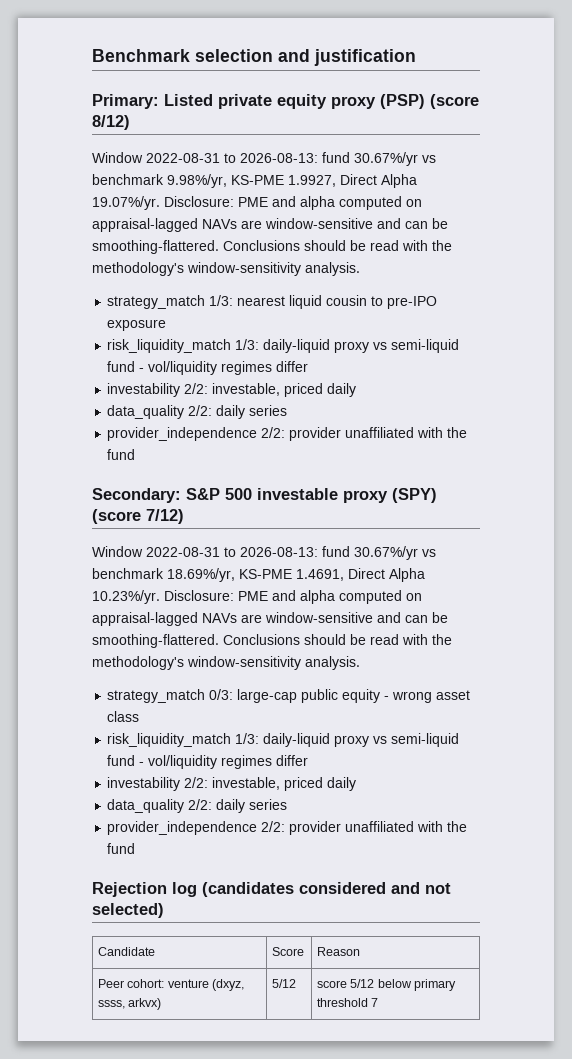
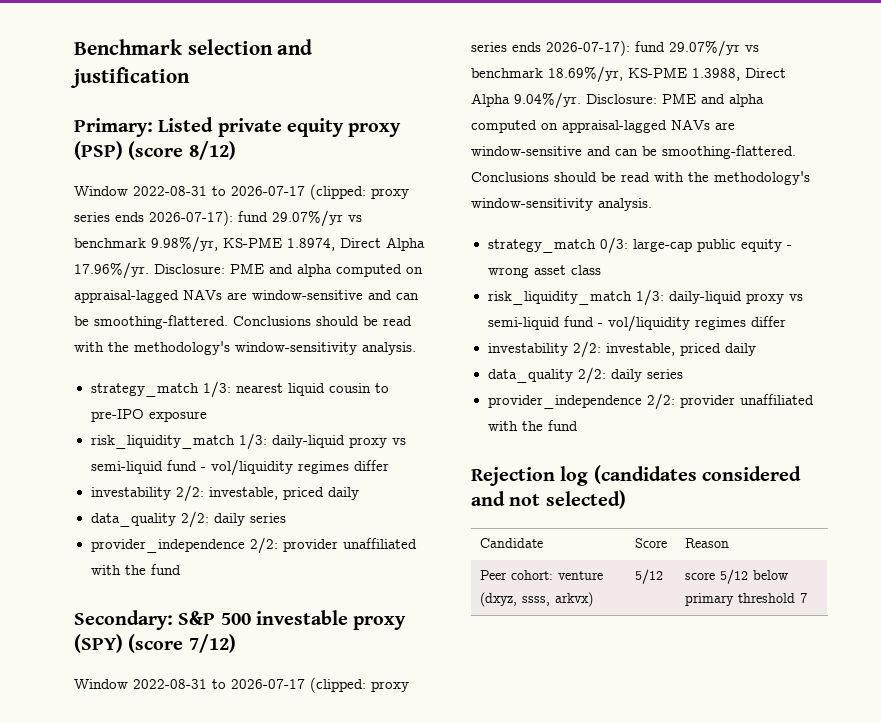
- Window 2022-08-31 to 2026-08-13: fund 30.67%/yr vs benchmark 9.98%/yr, KS-PME 1.9927, Direct Alpha 19.07%/yr. Disclosure: PME and alpha computed on appraisal-lagged NAVs are window-sensitive and can be smoothing-flattered.
+ Window 2022-08-31 to 2026-07-17 (clipped: proxy series ends 2026-07-17): fund 29.07%/yr vs benchmark 9.98%/yr, KS-PME 1.8974, Direct Alpha 17.96%/yr. Disclosure: PME and alpha computed on appraisal-lagged NAVs are window-sensitive and can be smoothing-flattered.
- Window 2022-08-31 to 2026-08-13: fund 30.67%/yr vs benchmark 18.69%/yr, KS-PME 1.4691, Direct Alpha 10.23%/yr. Disclosure: PME and alpha computed on appraisal-lagged NAVs are window-sensitive and can be smoothing-flattered.
+ Window 2022-08-31 to 2026-07-17 (clipped: proxy series ends 2026-07-17): fund 29.07%/yr vs benchmark 18.69%/yr, KS-PME 1.3988, Direct Alpha 9.04%/yr. Disclosure: PME and alpha computed on appraisal-lagged NAVs are window-sensitive and can be smoothing-flattered.

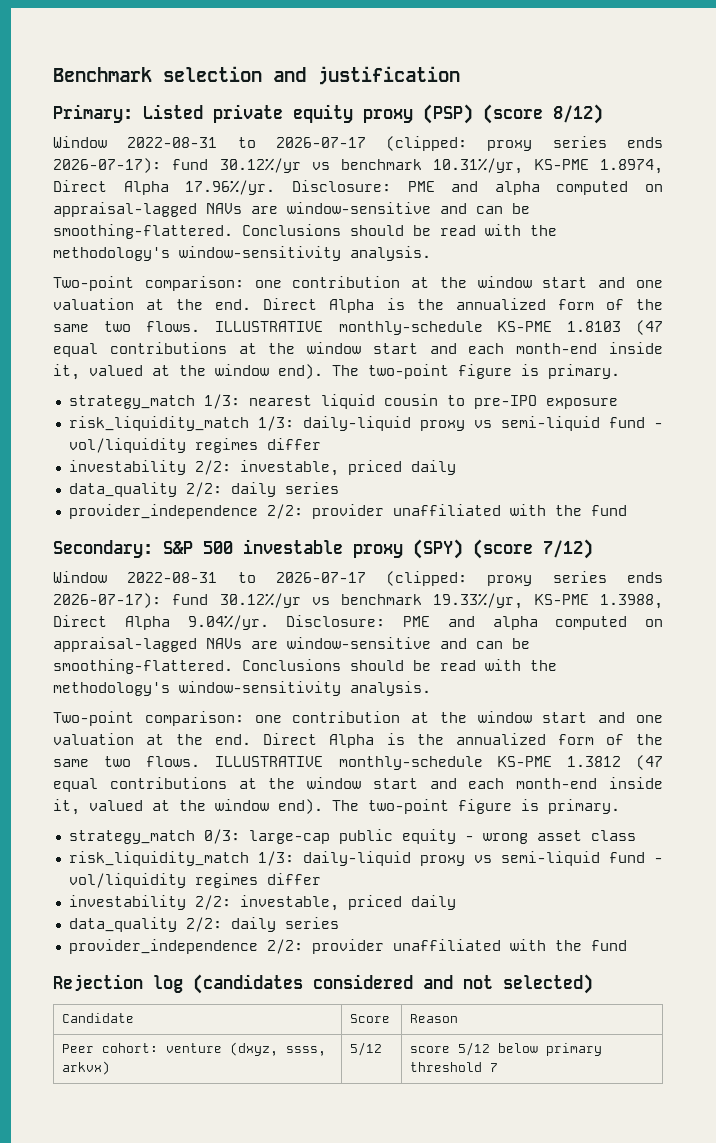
- Window 2022-08-31 to 2026-07-17 (clipped: proxy series ends 2026-07-17): fund 29.07%/yr vs benchmark 9.98%/yr, KS-PME 1.8974, Direct Alpha 17.96%/yr. Disclosure: PME and alpha computed on appraisal-lagged NAVs are window-sensitive and can be smoothing-flattered.
+ Window 2022-08-31 to 2026-07-17 (clipped: proxy series ends 2026-07-17): fund 30.12%/yr vs benchmark 10.31%/yr, KS-PME 1.8974, Direct Alpha 17.96%/yr. Disclosure: PME and alpha computed on appraisal-lagged NAVs are window-sensitive and can be smoothing-flattered.
+ Two-point comparison: one contribution at the window start and one valuation at the end. Direct Alpha is the annualized form of the same two flows. ILLUSTRATIVE monthly-schedule KS-PME 1.8103 (47 equal contributions at the window start and each month-end inside it, valued at the window end). The two-point figure is primary.
- Window 2022-08-31 to 2026-07-17 (clipped: proxy series ends 2026-07-17): fund 29.07%/yr vs benchmark 18.69%/yr, KS-PME 1.3988, Direct Alpha 9.04%/yr. Disclosure: PME and alpha computed on appraisal-lagged NAVs are window-sensitive and can be smoothing-flattered.
+ Window 2022-08-31 to 2026-07-17 (clipped: proxy series ends 2026-07-17): fund 30.12%/yr vs benchmark 19.33%/yr, KS-PME 1.3988, Direct Alpha 9.04%/yr. Disclosure: PME and alpha computed on appraisal-lagged NAVs are window-sensitive and can be smoothing-flattered.
+ Two-point comparison: one contribution at the window start and one valuation at the end. Direct Alpha is the annualized form of the same two flows. ILLUSTRATIVE monthly-schedule KS-PME 1.3812 (47 equal contributions at the window start and each month-end inside it, valued at the window end). The two-point figure is primary.

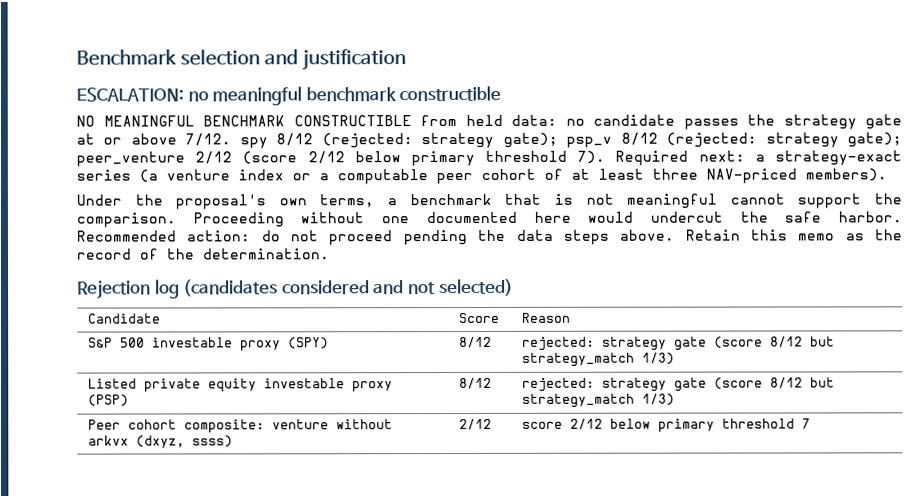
- Primary: Listed private equity proxy (PSP) (score 8/12)
- Window 2022-08-31 to 2026-07-17 (clipped: proxy series ends 2026-07-17): fund 30.12%/yr vs benchmark 10.31%/yr, KS-PME 1.8974, Direct Alpha 17.96%/yr. Disclosure: PME and alpha computed on appraisal-lagged NAVs are window-sensitive and can be smoothing-flattered. Conclusions should be read with the methodology's window-sensitivity analysis.
- Two-point comparison: one contribution at the window start and one valuation at the end. Direct Alpha is the annualized form of the same two flows. ILLUSTRATIVE monthly-schedule KS-PME 1.8103 (47 equal contributions at the window start and each month-end inside it, valued at the window end). The two-point figure is primary.
- strategy_match 1/3: nearest liquid cousin to pre-IPO exposure
- risk_liquidity_match 1/3: daily-liquid proxy vs semi-liquid fund - vol/liquidity regimes differ
- investability 2/2: investable, priced daily
- data_quality 2/2: daily series
- provider_independence 2/2: provider unaffiliated with the fund
- Secondary: S&P 500 investable proxy (SPY) (score 7/12)
- Window 2022-08-31 to 2026-07-17 (clipped: proxy series ends 2026-07-17): fund 30.12%/yr vs benchmark 19.33%/yr, KS-PME 1.3988, Direct Alpha 9.04%/yr. Disclosure: PME and alpha computed on appraisal-lagged NAVs are window-sensitive and can be smoothing-flattered. Conclusions should be read with the methodology's window-sensitivity analysis.
- Two-point comparison: one contribution at the window start and one valuation at the end. Direct Alpha is the annualized form of the same two flows. ILLUSTRATIVE monthly-schedule KS-PME 1.3812 (47 equal contributions at the window start and each month-end inside it, valued at the window end). The two-point figure is primary.
- strategy_match 0/3: large-cap public equity - wrong asset class
- risk_liquidity_match 1/3: daily-liquid proxy vs semi-liquid fund - vol/liquidity regimes differ
- investability 2/2: investable, priced daily
- data_quality 2/2: daily series
- provider_independence 2/2: provider unaffiliated with the fund
+ ESCALATION: no meaningful benchmark constructible
+ NO MEANINGFUL BENCHMARK CONSTRUCTIBLE from held data: no candidate passes the strategy gate at or above 7/12. spy 8/12 (rejected: strategy gate); psp_v 8/12 (rejected: strategy gate); peer_venture 2/12 (score 2/12 below primary threshold 7). Required next: a strategy-exact series (a venture index or a computable peer cohort of at least three NAV-priced members).
+ Under the proposal's own terms, a benchmark that is not meaningful cannot support the comparison. Proceeding without one documented here would undercut the safe harbor. Recommended action: do not proceed pending the data steps above. Retain this memo as the record of the determination.
- Peer cohort: venture (dxyz, ssss, arkvx) | 5/12 | score 5/12 below primary threshold 7
+ S&P 500 investable proxy (SPY) | 8/12 | rejected: strategy gate (score 8/12 but strategy_match 1/3)
+ Listed private equity investable proxy (PSP) | 8/12 | rejected: strategy gate (score 8/12 but strategy_match 1/3)
+ Peer cohort composite: venture without arkvx (dxyz, ssss) | 2/12 | score 2/12 below primary threshold 7

